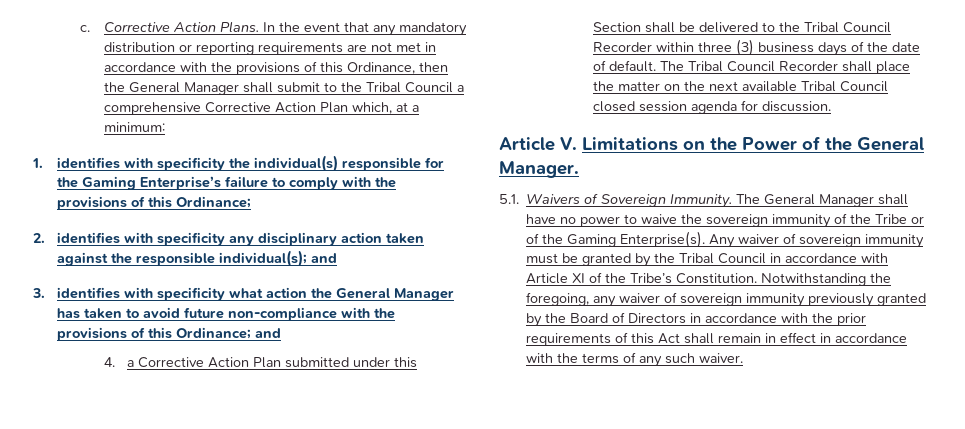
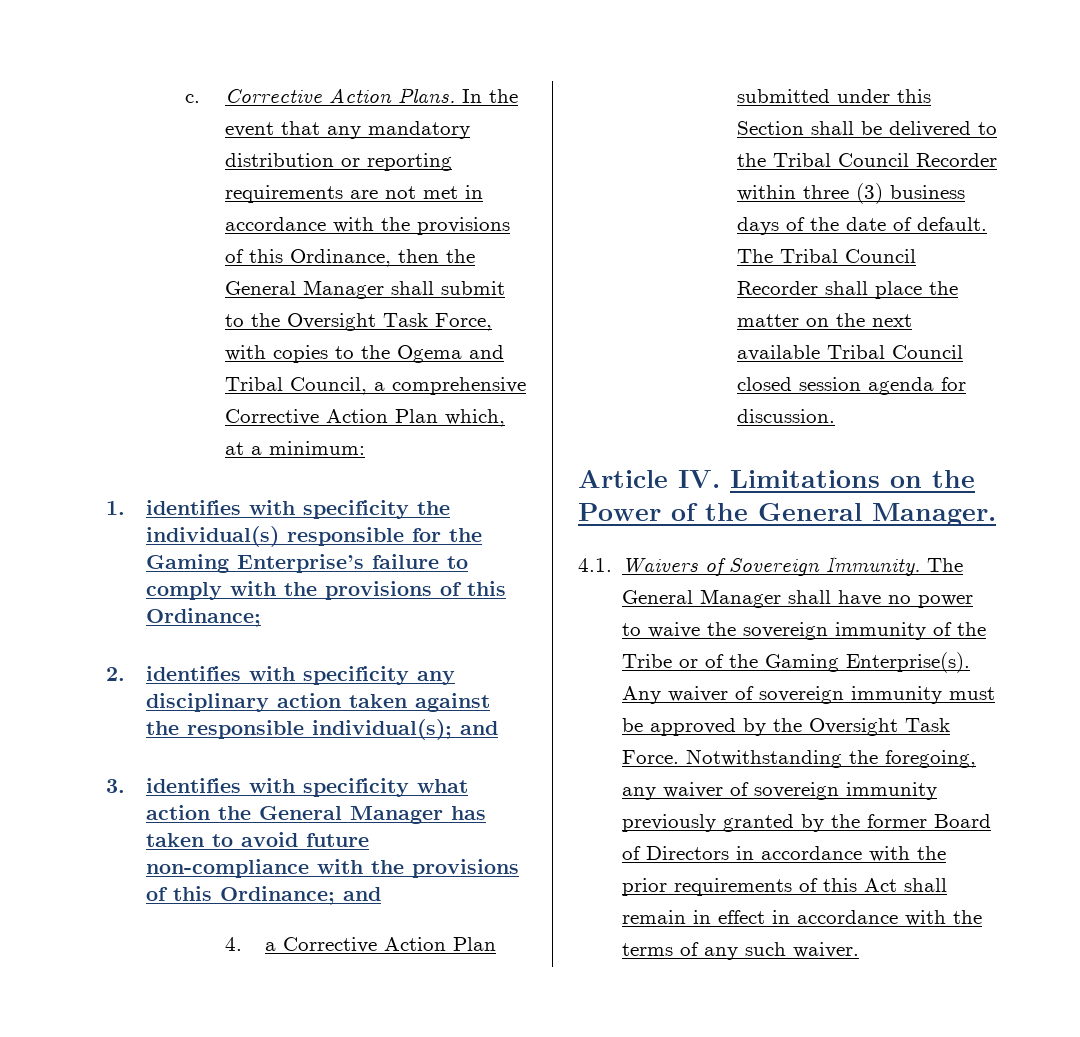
- In the event that any mandatory distribution or reporting requirements are not met in accordance with the provisions of this Ordinance, then the General Manager shall submit to the Tribal Council a comprehensive Corrective Action Plan which, at a minimum:
+ In the event that any mandatory distribution or reporting requirements are not met in accordance with the provisions of this Ordinance, then the General Manager shall submit to the Oversight Task Force, with copies to the Ogema and Tribal Council, a comprehensive Corrective Action Plan which, at a minimum:
- Article V. Limitations on the Power of the General Manager.
+ Article IV. Limitations on the Power of the General Manager.
- 5.1. Waivers of Sovereign Immunity.
+ 4.1. Waivers of Sovereign Immunity.
- Any waiver of sovereign immunity must be granted by the Tribal Council in accordance with Article XI of the Tribe’s Constitution.
+ Any waiver of sovereign immunity must be approved by the Oversight Task Force.
- Notwithstanding the foregoing, any waiver of sovereign immunity previously granted by the Board of Directors in accordance with the prior requirements of this Act shall remain in effect in accordance with the terms of any such waiver.
+ Notwithstanding the foregoing, any waiver of sovereign immunity previously granted by the former Board of Directors in accordance with the prior requirements of this Act shall remain in effect in accordance with the terms of any such waiver.

